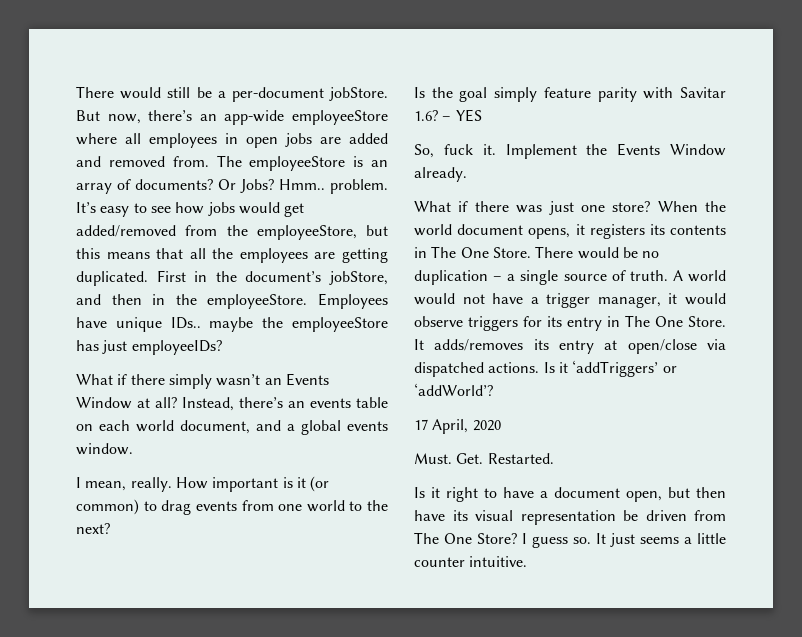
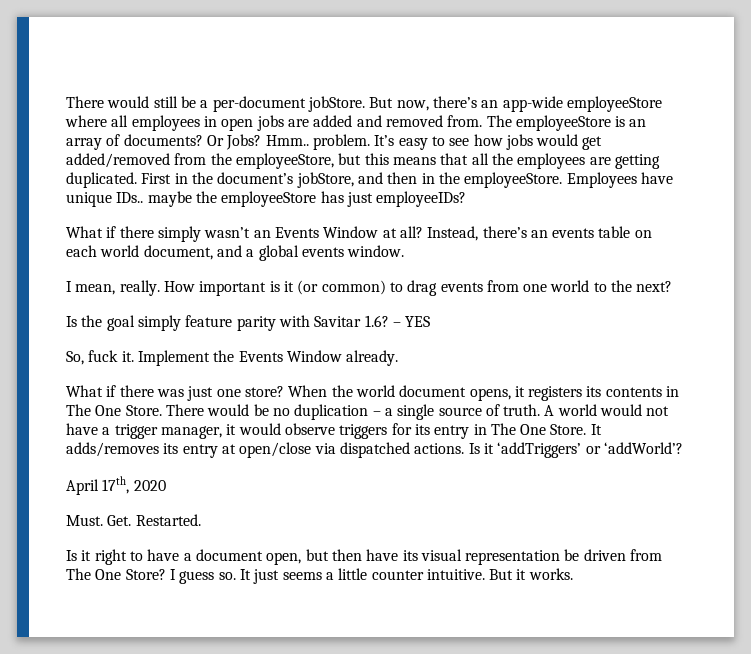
- 17 April, 2020
+ April 17th, 2020
+ But it works.

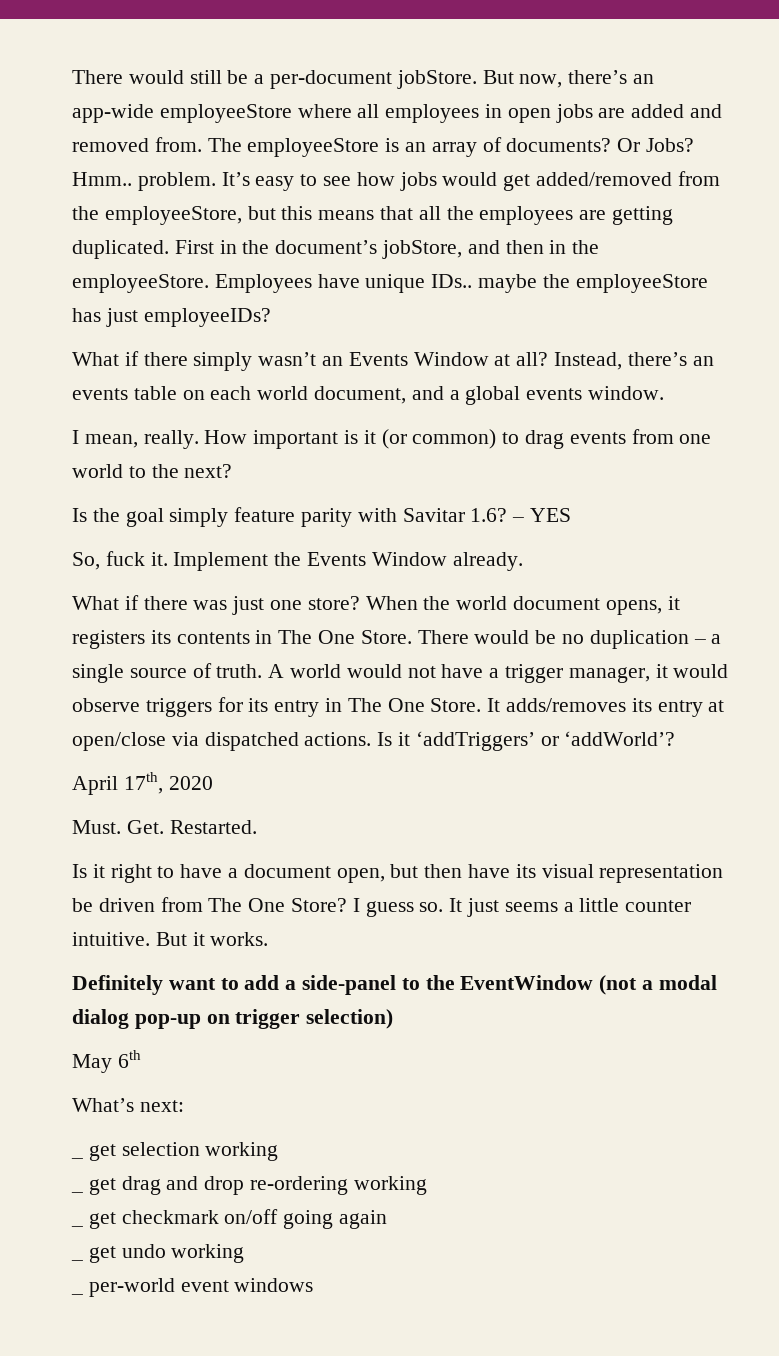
+ Definitely want to add a side-panel to the EventWindow (not a modal dialog pop-up on trigger selection)
+ May 6th
+ What’s next:
+ _ get selection working
+ _ get drag and drop re-ordering working
+ _ get checkmark on/off going again
+ _ get undo working
+ _ per-world event windows

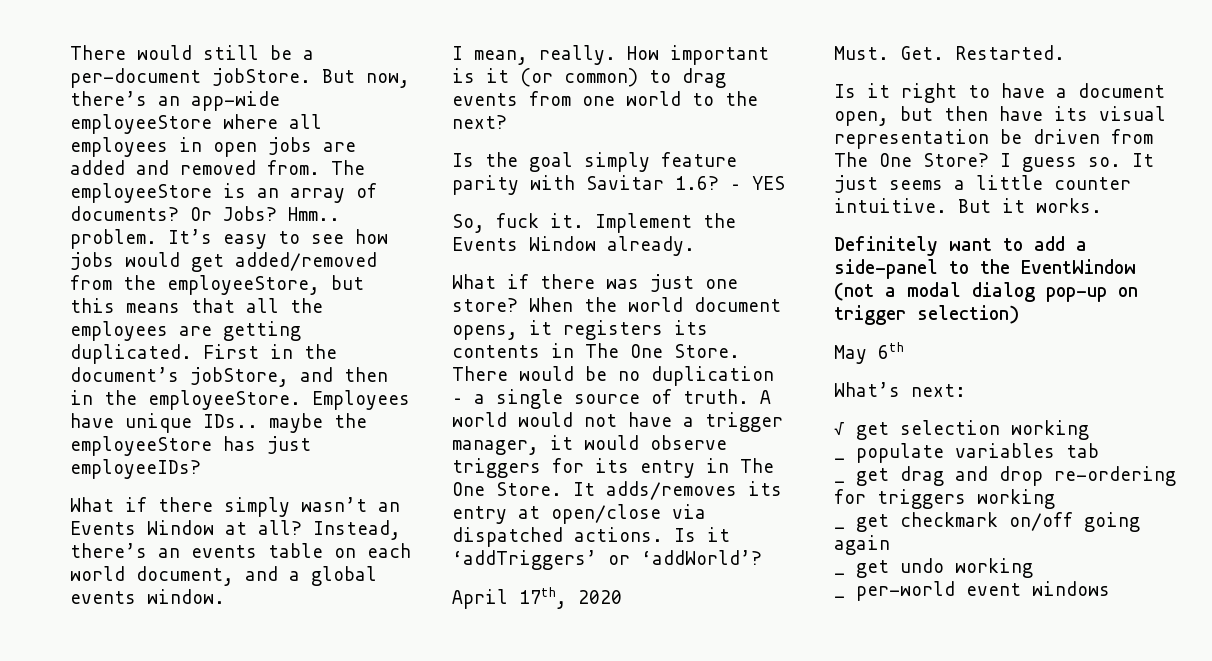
- _ get selection working
+ √ get selection working
+ _ populate variables tab
- _ get drag and drop re-ordering working
+ _ get drag and drop re-ordering for triggers working

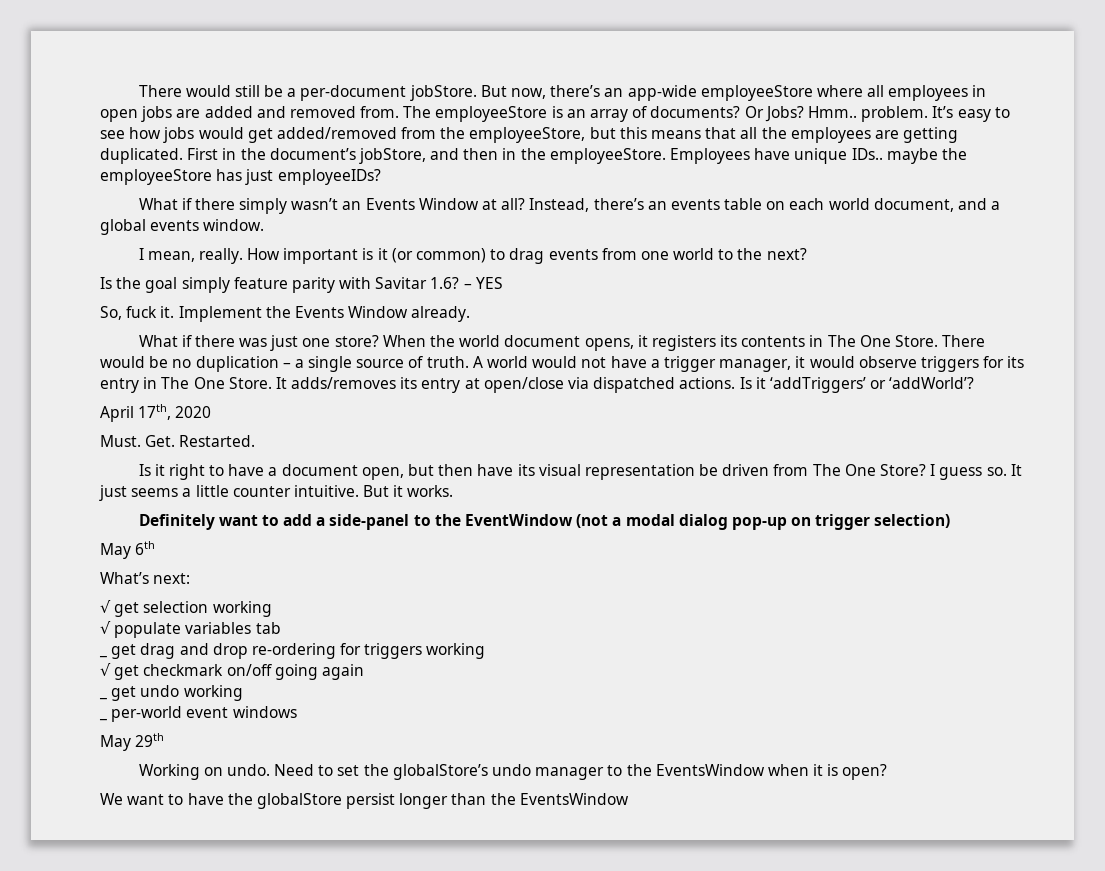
- _ populate variables tab
+ √ populate variables tab
- _ get checkmark on/off going again
+ √ get checkmark on/off going again
+ May 29th
+ Working on undo. Need to set the globalStore’s undo manager to the EventsWindow when it is open?
+ We want to have the globalStore persist longer than the EventsWindow

